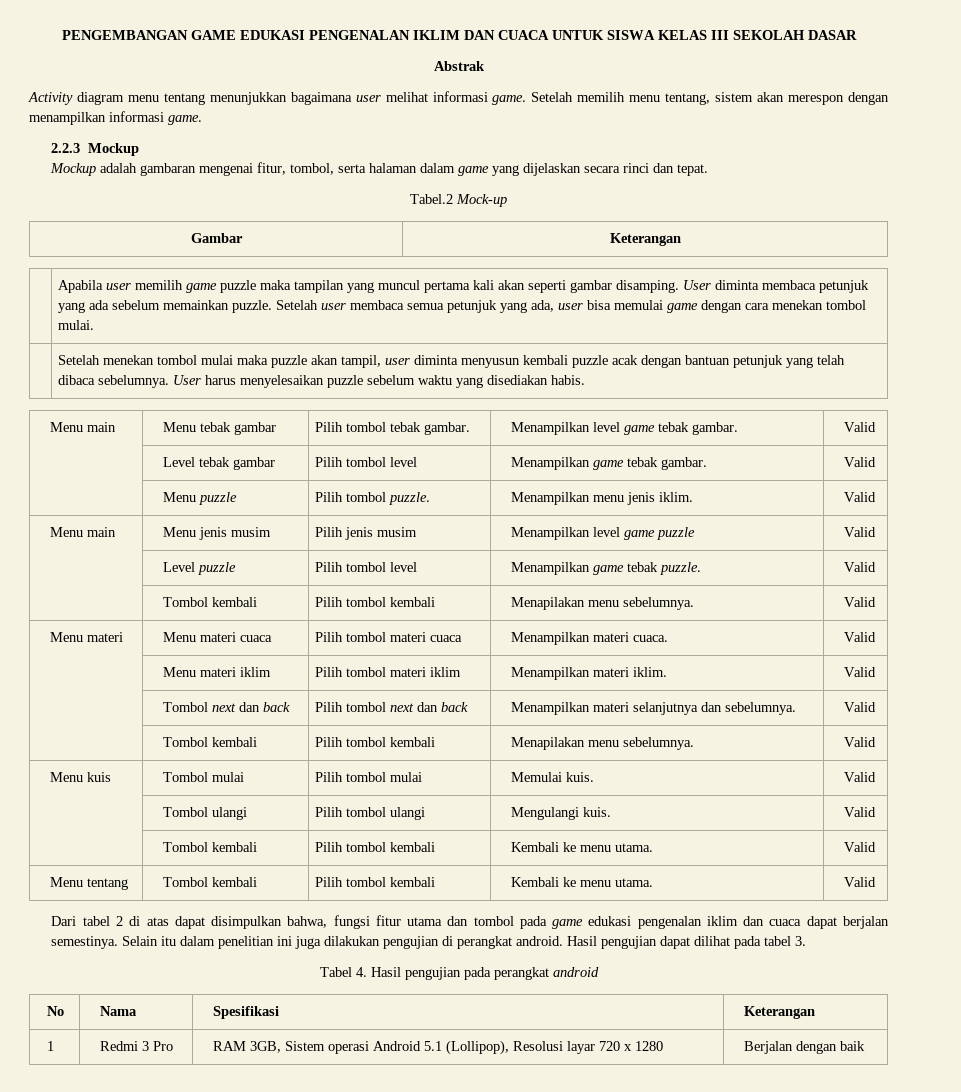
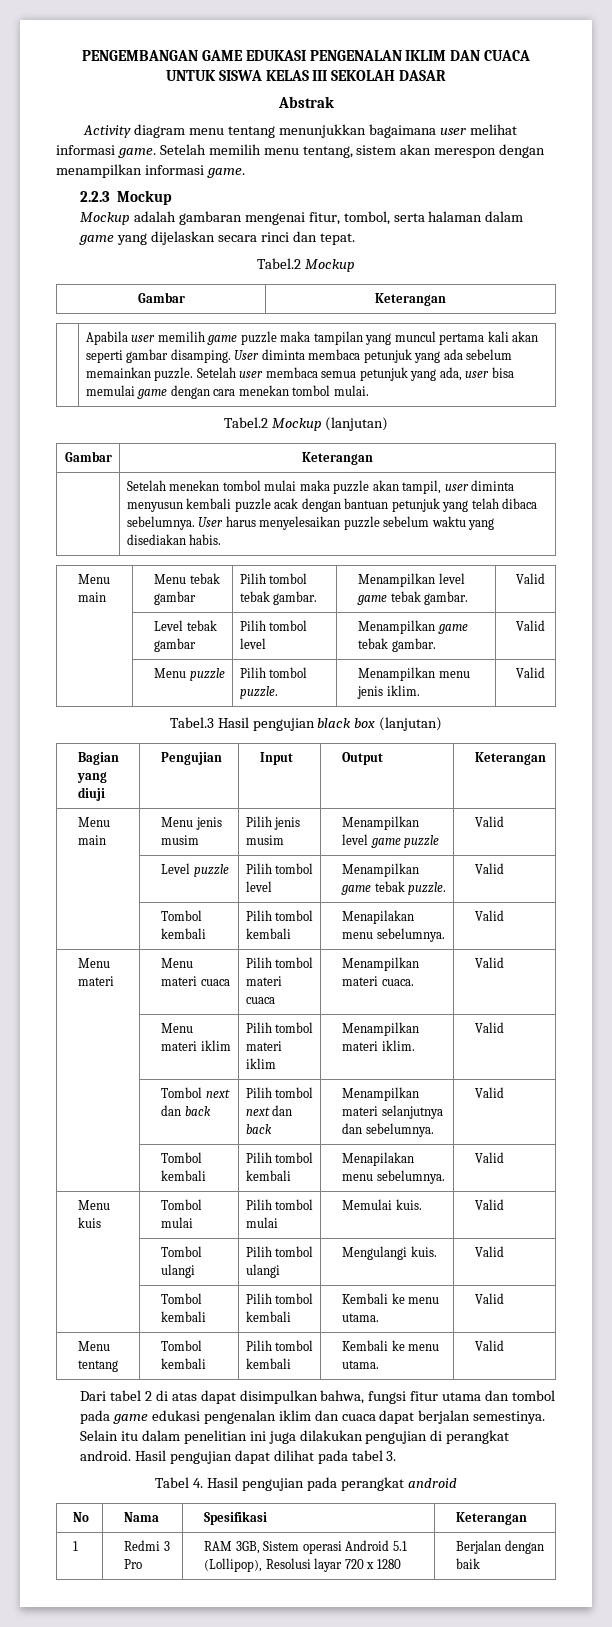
  Mockup adalah gambaran mengenai fitur, tombol, serta halaman dalam game yang dijelaskan secara rinci dan tepat.
- Tabel.2 Mock-up
+ Tabel.2 Mockup
+ Tabel.2 Mockup (lanjutan)
+ Gambar | Keterangan
+ Tabel.3 Hasil pengujian black box (lanjutan)
+ Bagian yang diuji | Pengujian | Input | Output | Keterangan

